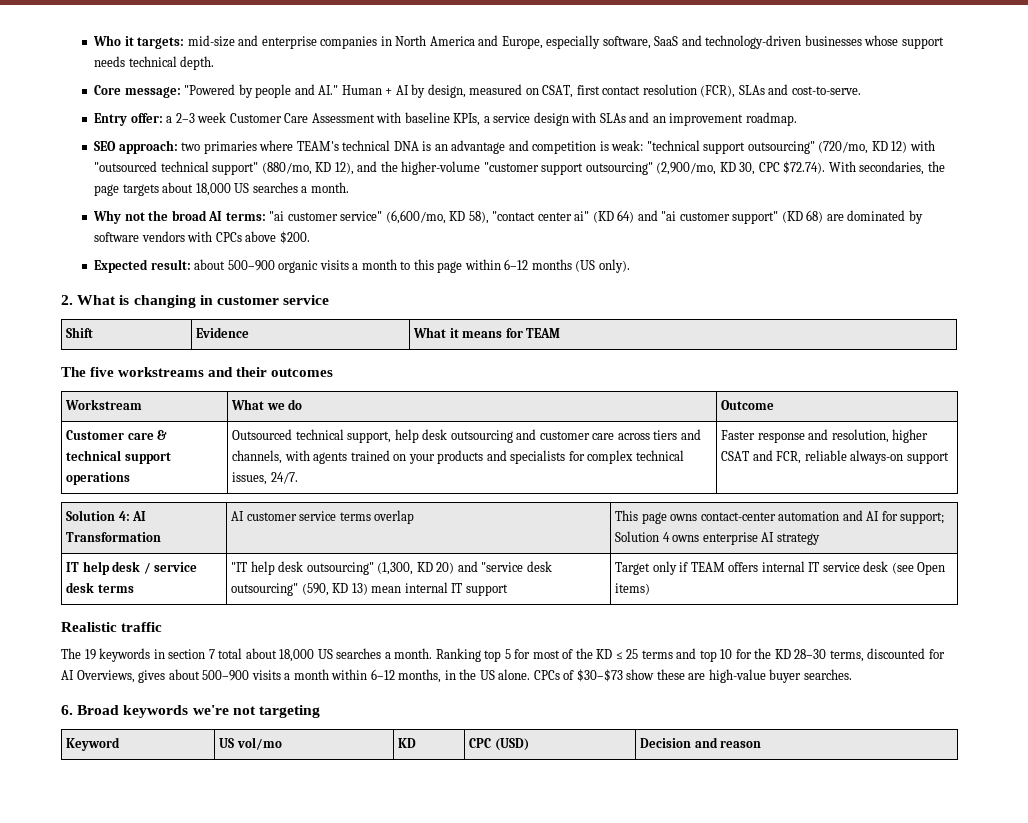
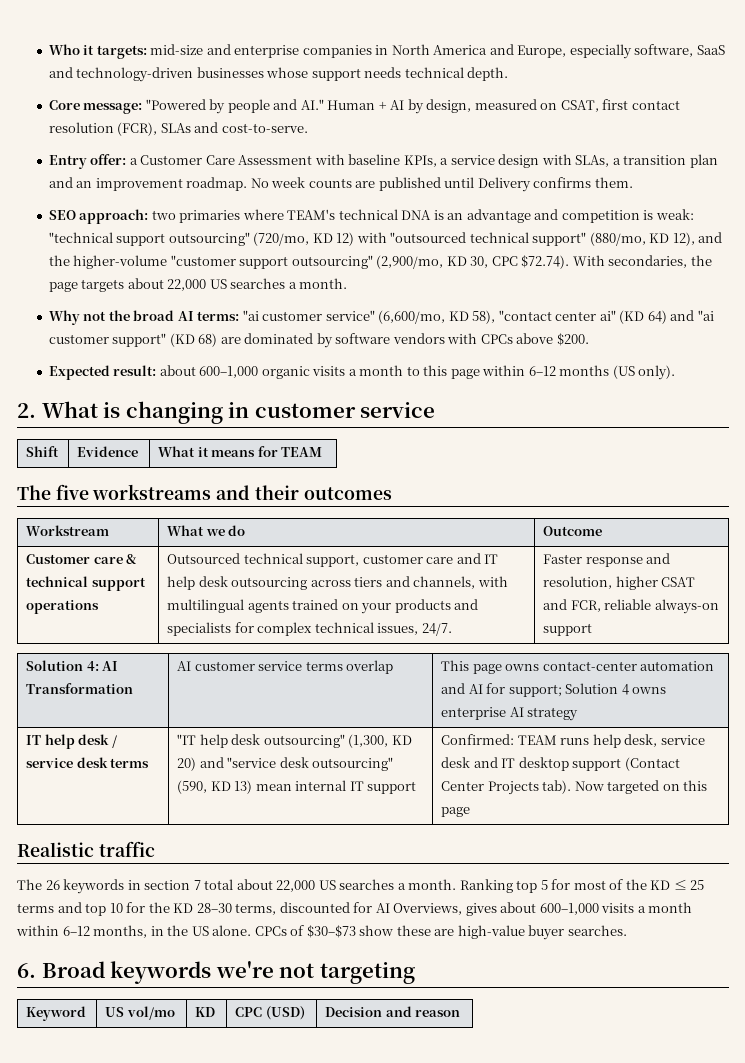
- Entry offer: a 2–3 week Customer Care Assessment with baseline KPIs, a service design with SLAs and an improvement roadmap.
+ Entry offer: a Customer Care Assessment with baseline KPIs, a service design with SLAs, a transition plan and an improvement roadmap. No week counts are published until Delivery confirms them.
- SEO approach: two primaries where TEAM's technical DNA is an advantage and competition is weak: "technical support outsourcing" (720/mo, KD 12) with "outsourced technical support" (880/mo, KD 12), and the higher-volume "customer support outsourcing" (2,900/mo, KD 30, CPC $72.74). With secondaries, the page targets about 18,000 US searches a month.
+ SEO approach: two primaries where TEAM's technical DNA is an advantage and competition is weak: "technical support outsourcing" (720/mo, KD 12) with "outsourced technical support" (880/mo, KD 12), and the higher-volume "customer support outsourcing" (2,900/mo, KD 30, CPC $72.74). With secondaries, the page targets about 22,000 US searches a month.
- Expected result: about 500–900 organic visits a month to this page within 6–12 months (US only).
+ Expected result: about 600–1,000 organic visits a month to this page within 6–12 months (US only).
- Outsourced technical support, help desk outsourcing and customer care across tiers and channels, with agents trained on your products and specialists for complex technical issues, 24/7.
+ Outsourced technical support, customer care and IT help desk outsourcing across tiers and channels, with multilingual agents trained on your products and specialists for complex technical issues, 24/7.
- Target only if TEAM offers internal IT service desk (see Open items)
+ Confirmed: TEAM runs help desk, service desk and IT desktop support (Contact Center Projects tab). Now targeted on this page
- The 19 keywords in section 7 total about 18,000 US searches a month.
+ The 26 keywords in section 7 total about 22,000 US searches a month.
- Ranking top 5 for most of the KD ≤ 25 terms and top 10 for the KD 28–30 terms, discounted for AI Overviews, gives about 500–900 visits a month within 6–12 months, in the US alone.
+ Ranking top 5 for most of the KD ≤ 25 terms and top 10 for the KD 28–30 terms, discounted for AI Overviews, gives about 600–1,000 visits a month within 6–12 months, in the US alone.

